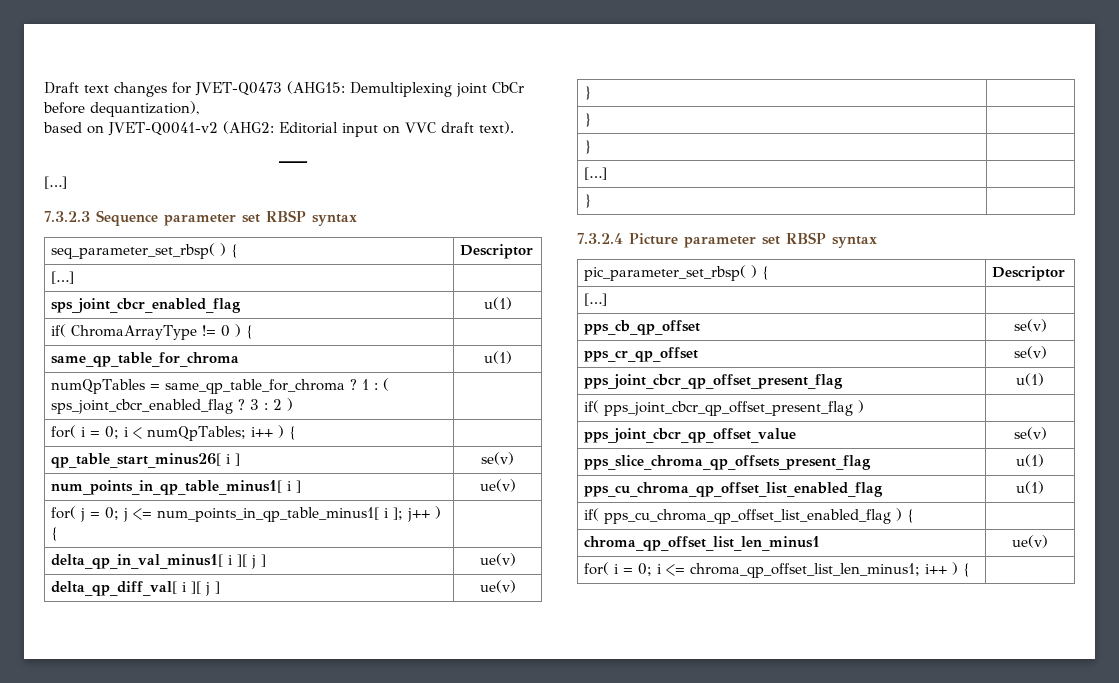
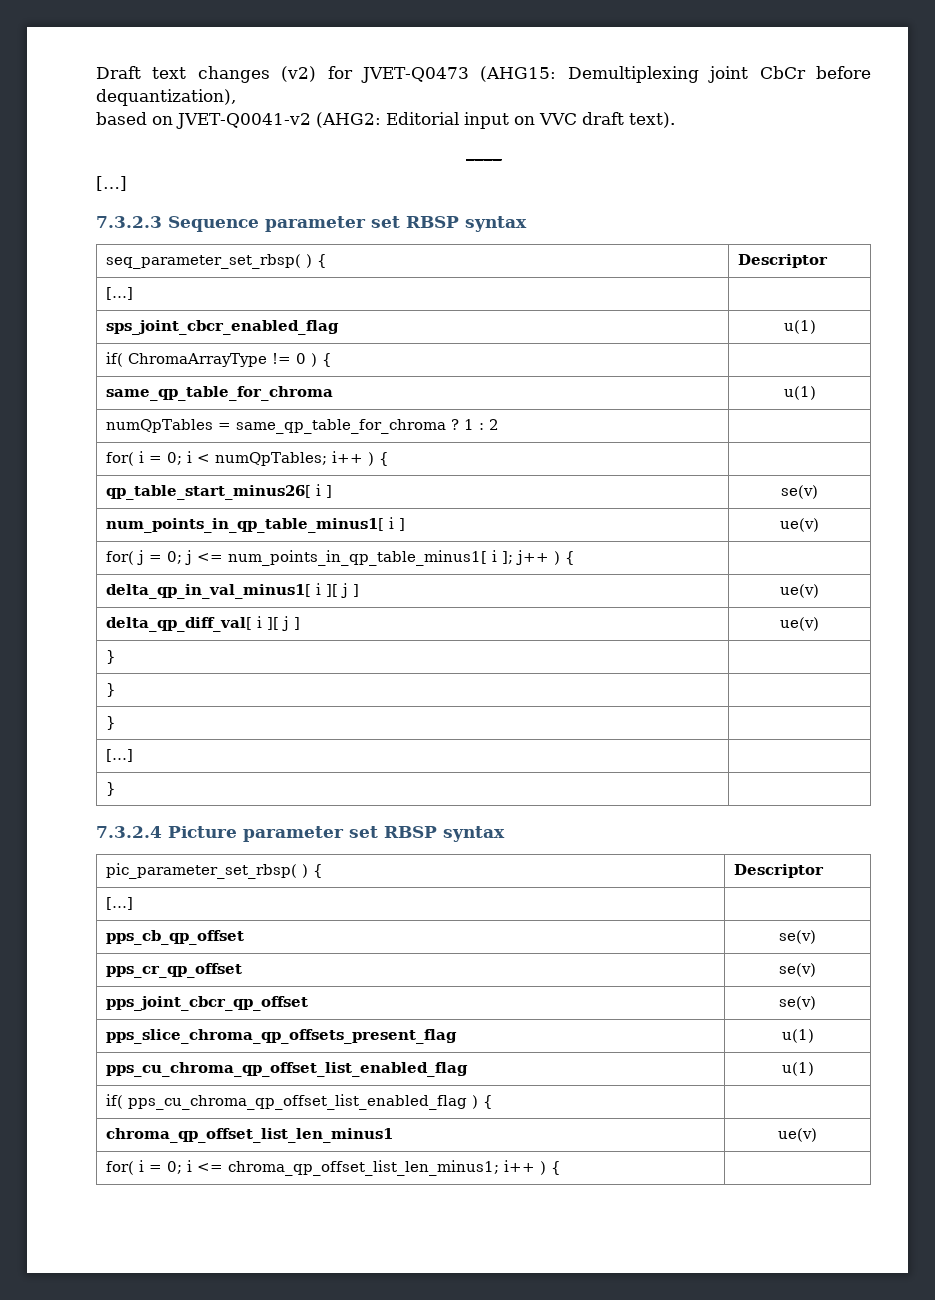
- Draft text changes for JVET-Q0473 (AHG15: Demultiplexing joint CbCr before dequantization),
+ Draft text changes (v2) for JVET-Q0473 (AHG15: Demultiplexing joint CbCr before dequantization),
- numQpTables = same_qp_table_for_chroma ? 1 : ( sps_joint_cbcr_enabled_flag ? 3 : 2 ) |
+ numQpTables = same_qp_table_for_chroma ? 1 : 2 |
- pps_joint_cbcr_qp_offset_present_flag | u(1)
- if( pps_joint_cbcr_qp_offset_present_flag ) |
- pps_joint_cbcr_qp_offset_value | se(v)
+ pps_joint_cbcr_qp_offset | se(v)

